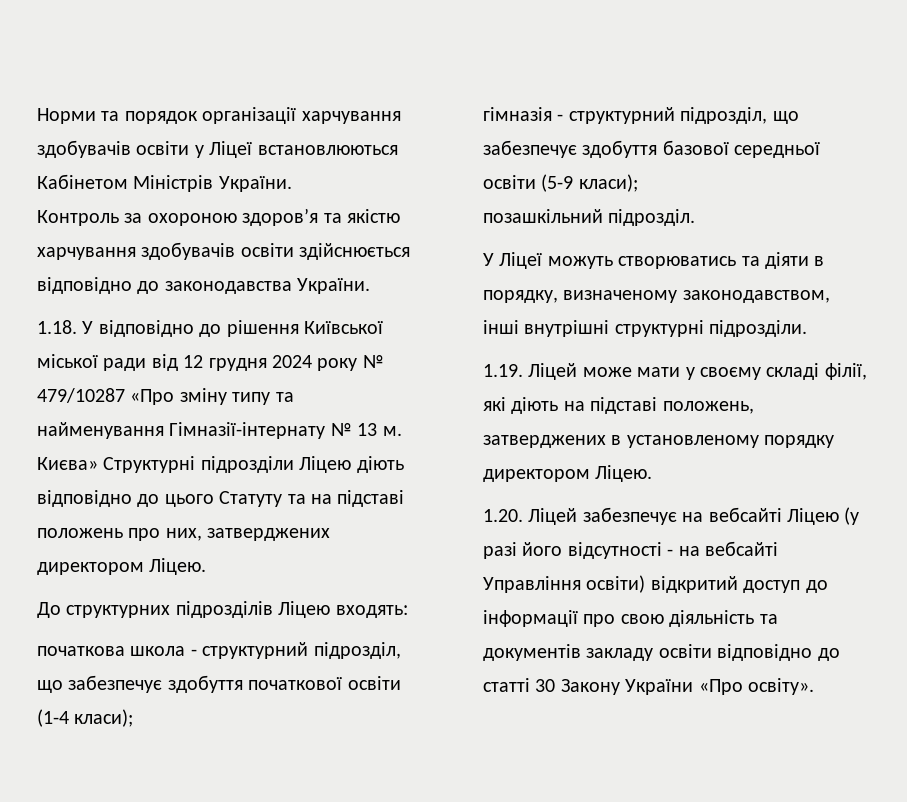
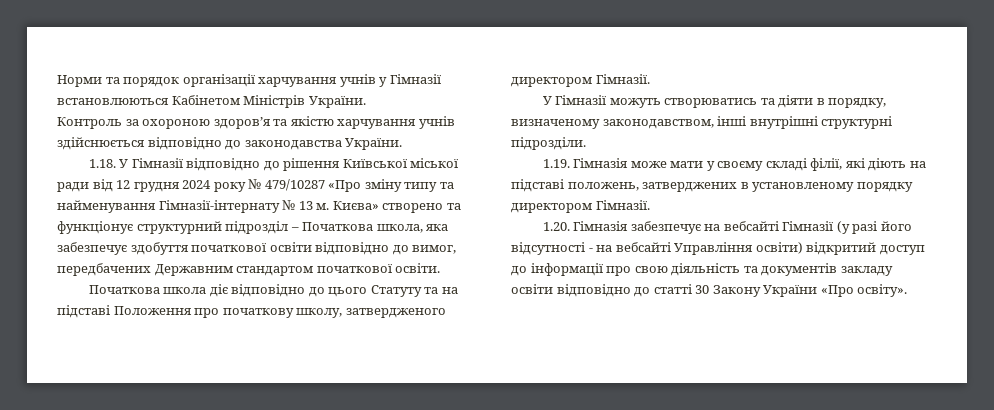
- Норми та порядок організації харчування здобувачів освіти у Ліцеї встановлюються Кабінетом Міністрів України.
+ Норми та порядок організації харчування учнів у Гімназії встановлюються Кабінетом Міністрів України.
- Контроль за охороною здоров’я та якістю харчування здобувачів освіти здійснюється відповідно до законодавства України.
+ Контроль за охороною здоров’я та якістю харчування учнів здійснюється відповідно до законодавства України.
- 1.18. У відповідно до рішення Київської міської ради від 12 грудня 2024 року № 479/10287 «Про зміну типу та найменування Гімназії-інтернату № 13 м.
+ 1.18. У Гімназії відповідно до рішення Київської міської ради від 12 грудня 2024 року № 479/10287 «Про зміну типу та найменування Гімназії-інтернату № 13 м.
- Києва» Структурні підрозділи Ліцею діють відповідно до цього Статуту та на підставі положень про них, затверджених директором Ліцею.
- До структурних підрозділів Ліцею входять:
- початкова школа - структурний підрозділ, що забезпечує здобуття початкової освіти (1-4 класи);
- гімназія - структурний підрозділ, що забезпечує здобуття базової середньої освіти (5-9 класи);
- позашкільний підрозділ.
- У Ліцеї можуть створюватись та діяти в порядку, визначеному законодавством, інші внутрішні структурні підрозділи.
+ Києва» створено та функціонує структурний підрозділ – Початкова школа, яка забезпечує здобуття початкової освіти відповідно до вимог, передбачених Державним стандартом початкової освіти.
+ Початкова школа діє відповідно до цього Статуту та на підставі Положення про початкову школу, затвердженого директором Гімназії.
+ У Гімназії можуть створюватись та діяти в порядку, визначеному законодавством, інші внутрішні структурні підрозділи.
- 1.19. Ліцей може мати у своєму складі філії, які діють на підставі положень, затверджених в установленому порядку директором Ліцею.
+ 1.19. Гімназія може мати у своєму складі філії, які діють на підставі положень, затверджених в установленому порядку директором Гімназії.
- 1.20. Ліцей забезпечує на вебсайті Ліцею (у разі його відсутності - на вебсайті Управління освіти) відкритий доступ до інформації про свою діяльність та документів закладу освіти відповідно до статті 30 Закону України «Про освіту».
+ 1.20. Гімназія забезпечує на вебсайті Гімназії (у разі його відсутності - на вебсайті Управління освіти) відкритий доступ до інформації про свою діяльність та документів закладу освіти відповідно до статті 30 Закону України «Про освіту».

